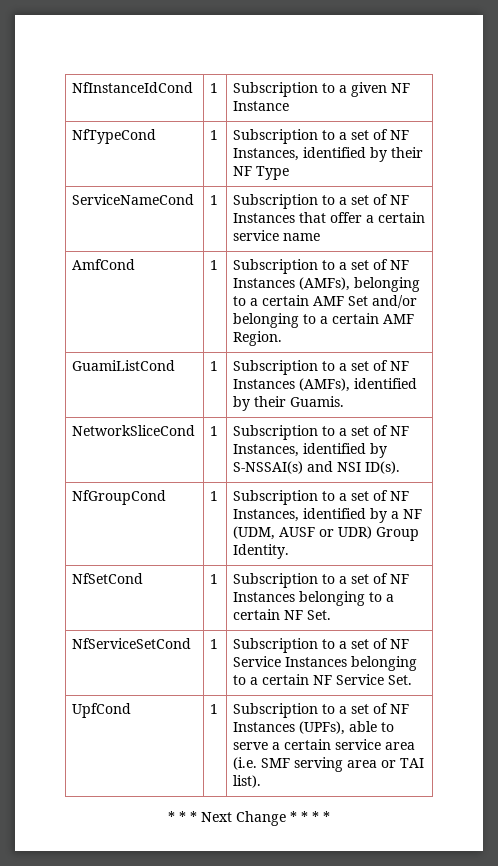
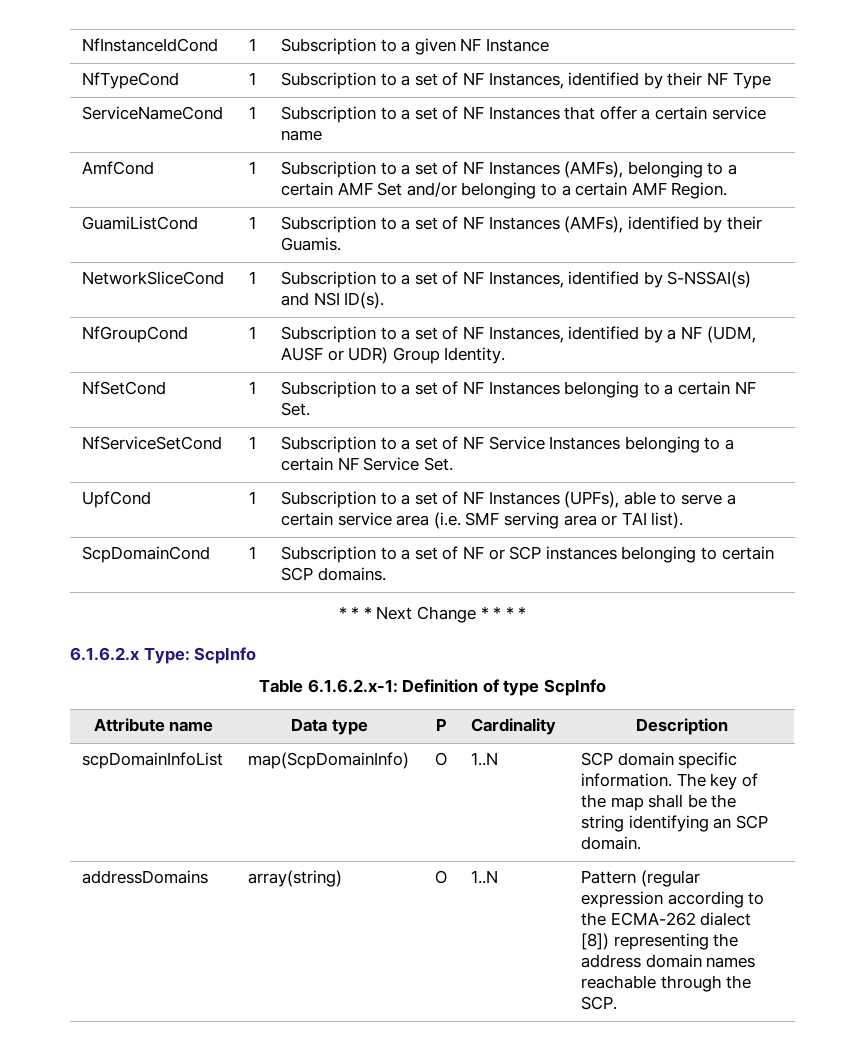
+ ScpDomainCond | 1 | Subscription to a set of NF or SCP instances belonging to certain SCP domains.
+ 6.1.6.2.x Type: ScpInfo
+ Table 6.1.6.2.x-1: Definition of type ScpInfo
+ Attribute name | Data type | P | Cardinality | Description
+ scpDomainInfoList | map(ScpDomainInfo) | O | 1..N | SCP domain specific information. The key of the map shall be the string identifying an SCP domain.
+ addressDomains | array(string) | O | 1..N | Pattern (regular expression according to the ECMA-262 dialect [8]) representing the address domain names reachable through the SCP.

